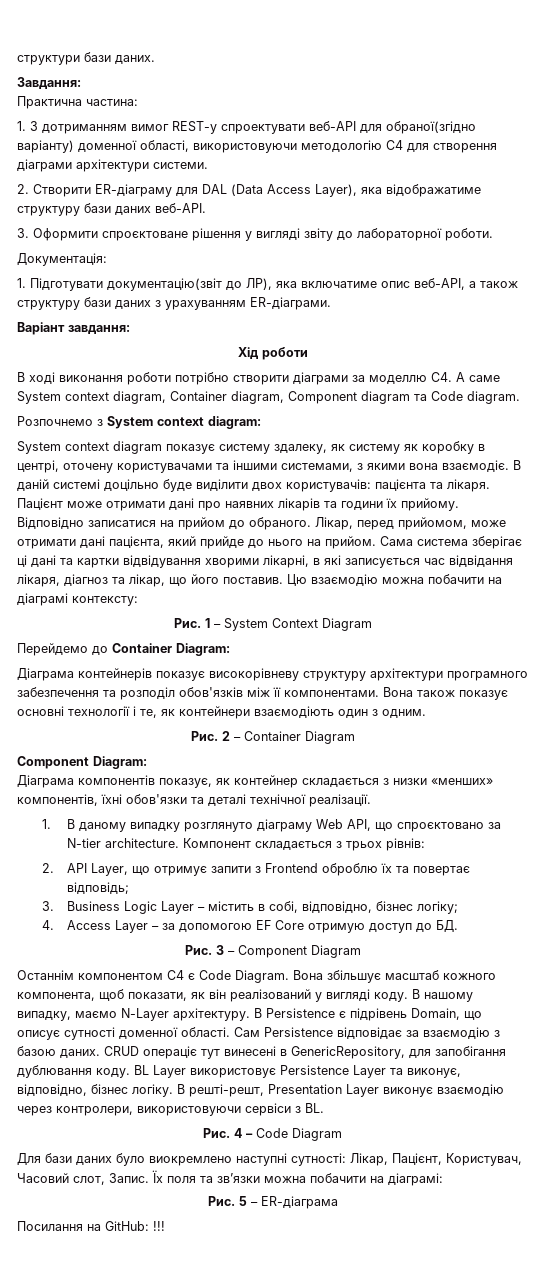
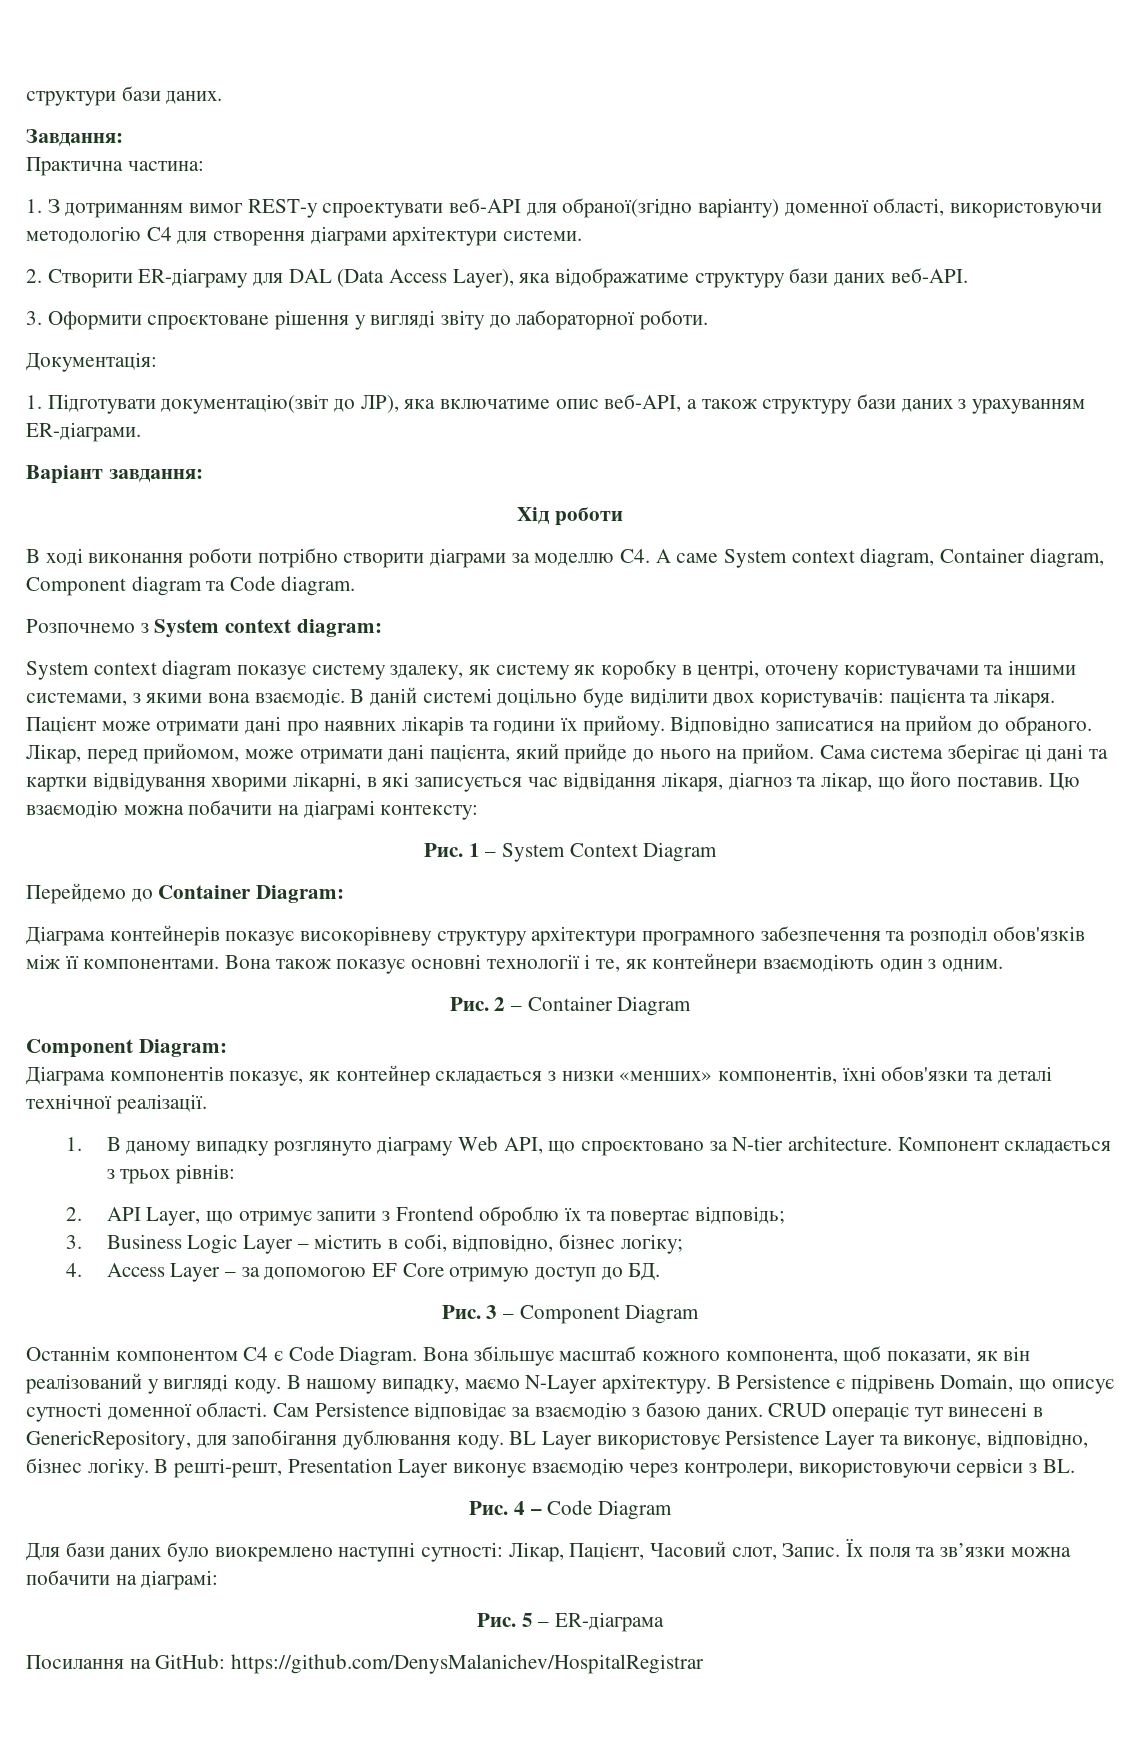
- Для бази даних було виокремлено наступні сутності: Лікар, Пацієнт, Користувач, Часовий слот, Запис.
+ Для бази даних було виокремлено наступні сутності: Лікар, Пацієнт, Часовий слот, Запис.
- Посилання на GitHub: !!!
+ Посилання на GitHub: https://github.com/DenysMalanichev/HospitalRegistrar

